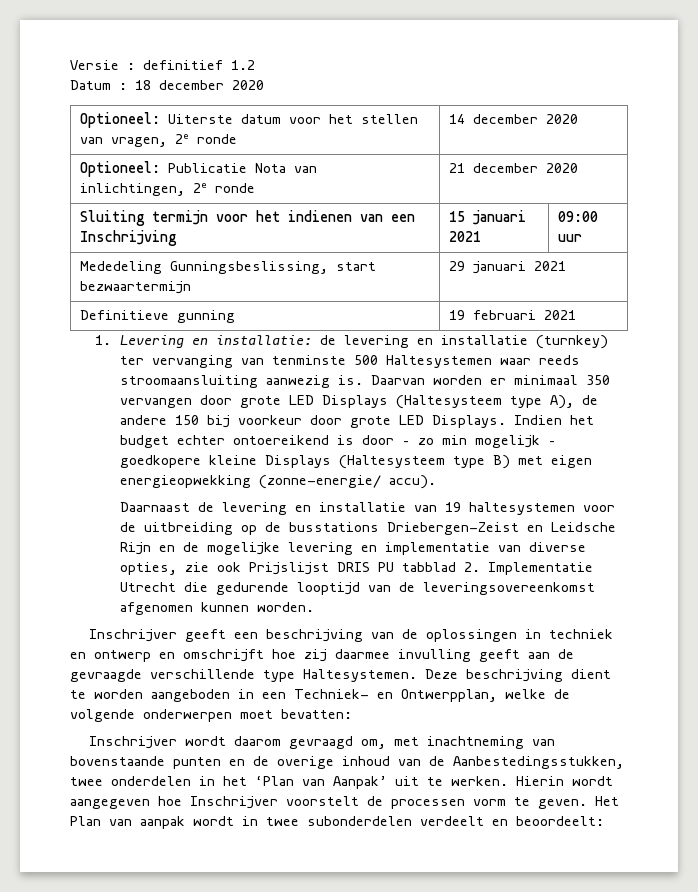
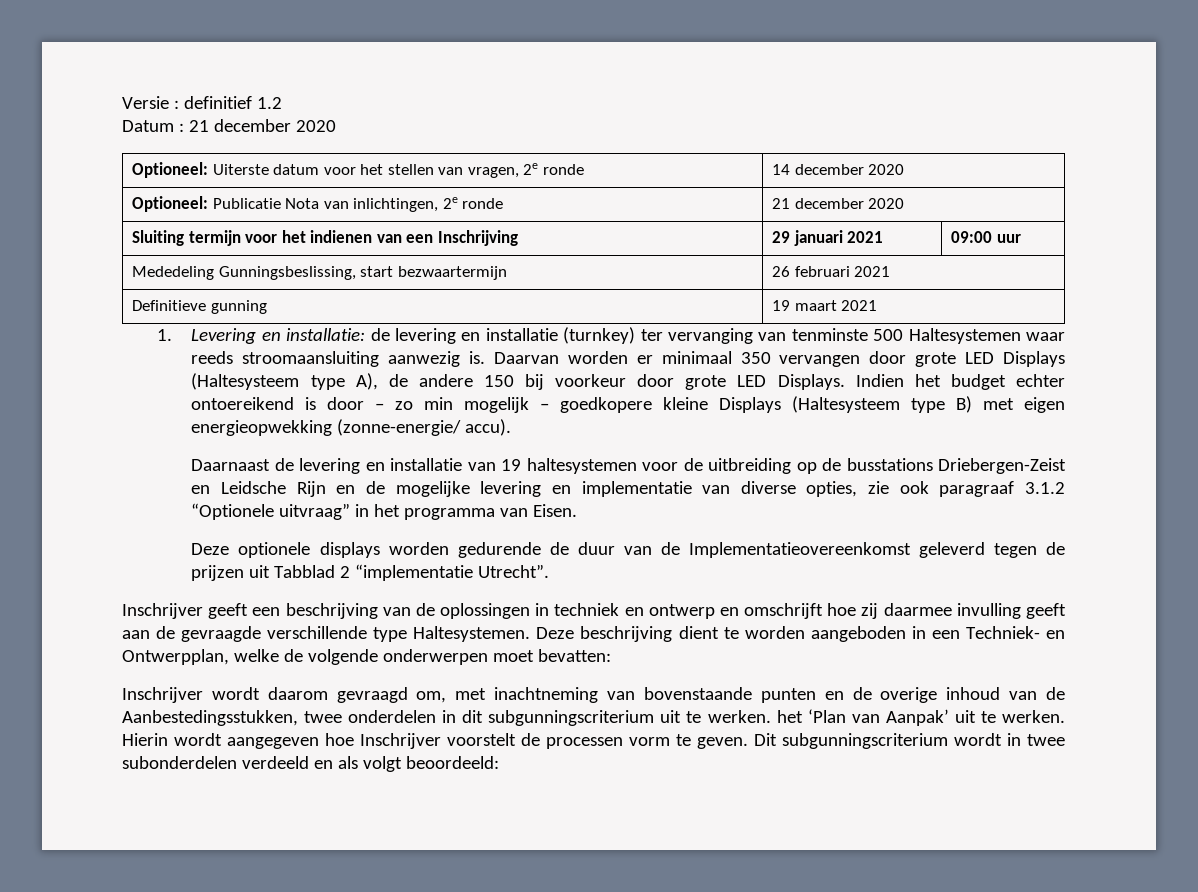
- Datum : 18 december 2020
+ Datum : 21 december 2020
- Sluiting termijn voor het indienen van een Inschrijving | 15 januari 2021 | 09:00 uur
+ Sluiting termijn voor het indienen van een Inschrijving | 29 januari 2021 | 09:00 uur
- Mededeling Gunningsbeslissing, start bezwaartermijn | 29 januari 2021
+ Mededeling Gunningsbeslissing, start bezwaartermijn | 26 februari 2021
- Definitieve gunning | 19 februari 2021
+ Definitieve gunning | 19 maart 2021
- Daarnaast de levering en installatie van 19 haltesystemen voor de uitbreiding op de busstations Driebergen-Zeist en Leidsche Rijn en de mogelijke levering en implementatie van diverse opties, zie ook Prijslijst DRIS PU tabblad 2. Implementatie Utrecht die gedurende looptijd van de leveringsovereenkomst afgenomen kunnen worden.
+ Daarnaast de levering en installatie van 19 haltesystemen voor de uitbreiding op de busstations Driebergen-Zeist en Leidsche Rijn en de mogelijke levering en implementatie van diverse opties, zie ook paragraaf 3.1.2 “Optionele uitvraag” in het programma van Eisen.
+ Deze optionele displays worden gedurende de duur van de Implementatieovereenkomst geleverd tegen de prijzen uit Tabblad 2 “implementatie Utrecht”.
- Inschrijver wordt daarom gevraagd om, met inachtneming van bovenstaande punten en de overige inhoud van de Aanbestedingsstukken, twee onderdelen in het ‘Plan van Aanpak’ uit te werken.
+ Inschrijver wordt daarom gevraagd om, met inachtneming van bovenstaande punten en de overige inhoud van de Aanbestedingsstukken, twee onderdelen in dit subgunningscriterium uit te werken. het ‘Plan van Aanpak’ uit te werken.
- Het Plan van aanpak wordt in twee subonderdelen verdeelt en beoordeelt:
+ Dit subgunningscriterium wordt in twee subonderdelen verdeeld en als volgt beoordeeld:

